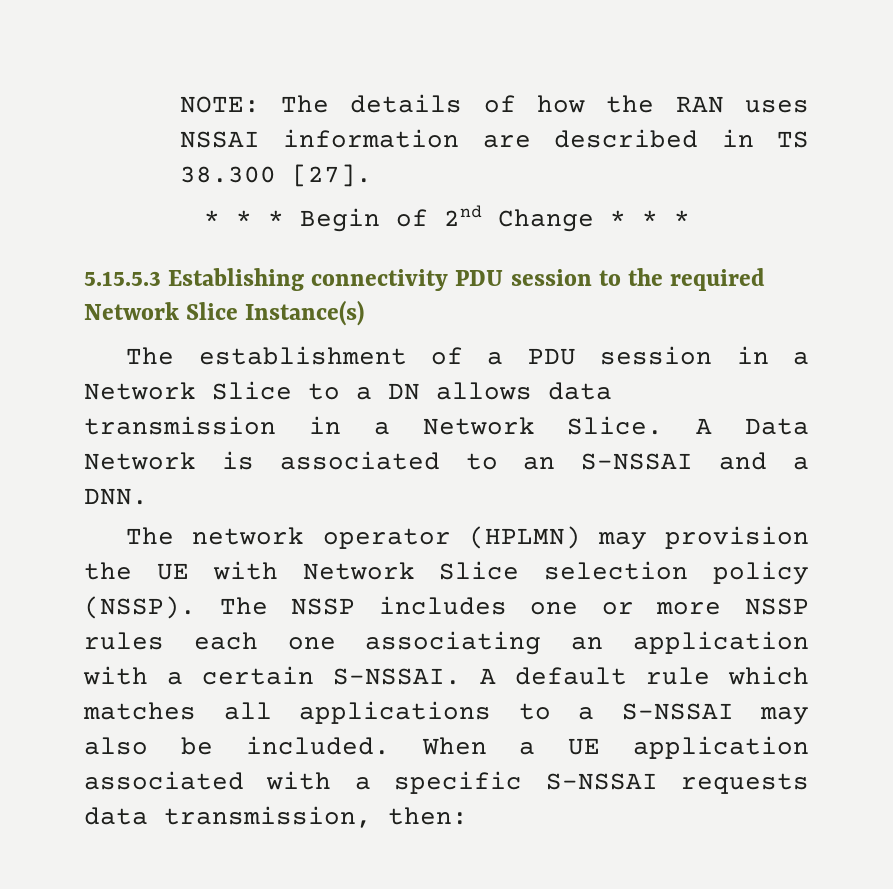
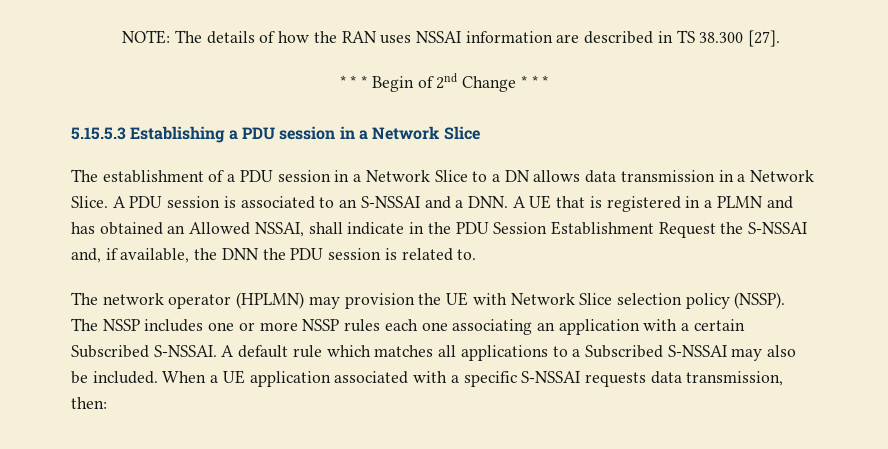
- 5.15.5.3 Establishing connectivity PDU session to the required Network Slice Instance(s)
+ 5.15.5.3 Establishing a PDU session in a Network Slice
- A Data Network is associated to an S-NSSAI and a DNN.
+ A PDU session is associated to an S-NSSAI and a DNN. A UE that is registered in a PLMN and has obtained an Allowed NSSAI, shall indicate in the PDU Session Establishment Request the S-NSSAI and, if available, the DNN the PDU session is related to.
- The NSSP includes one or more NSSP rules each one associating an application with a certain S-NSSAI.
+ The NSSP includes one or more NSSP rules each one associating an application with a certain Subscribed S-NSSAI.
- A default rule which matches all applications to a S-NSSAI may also be included.
+ A default rule which matches all applications to a Subscribed S-NSSAI may also be included.

